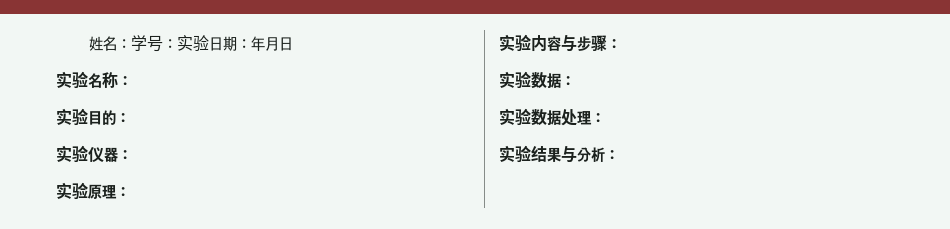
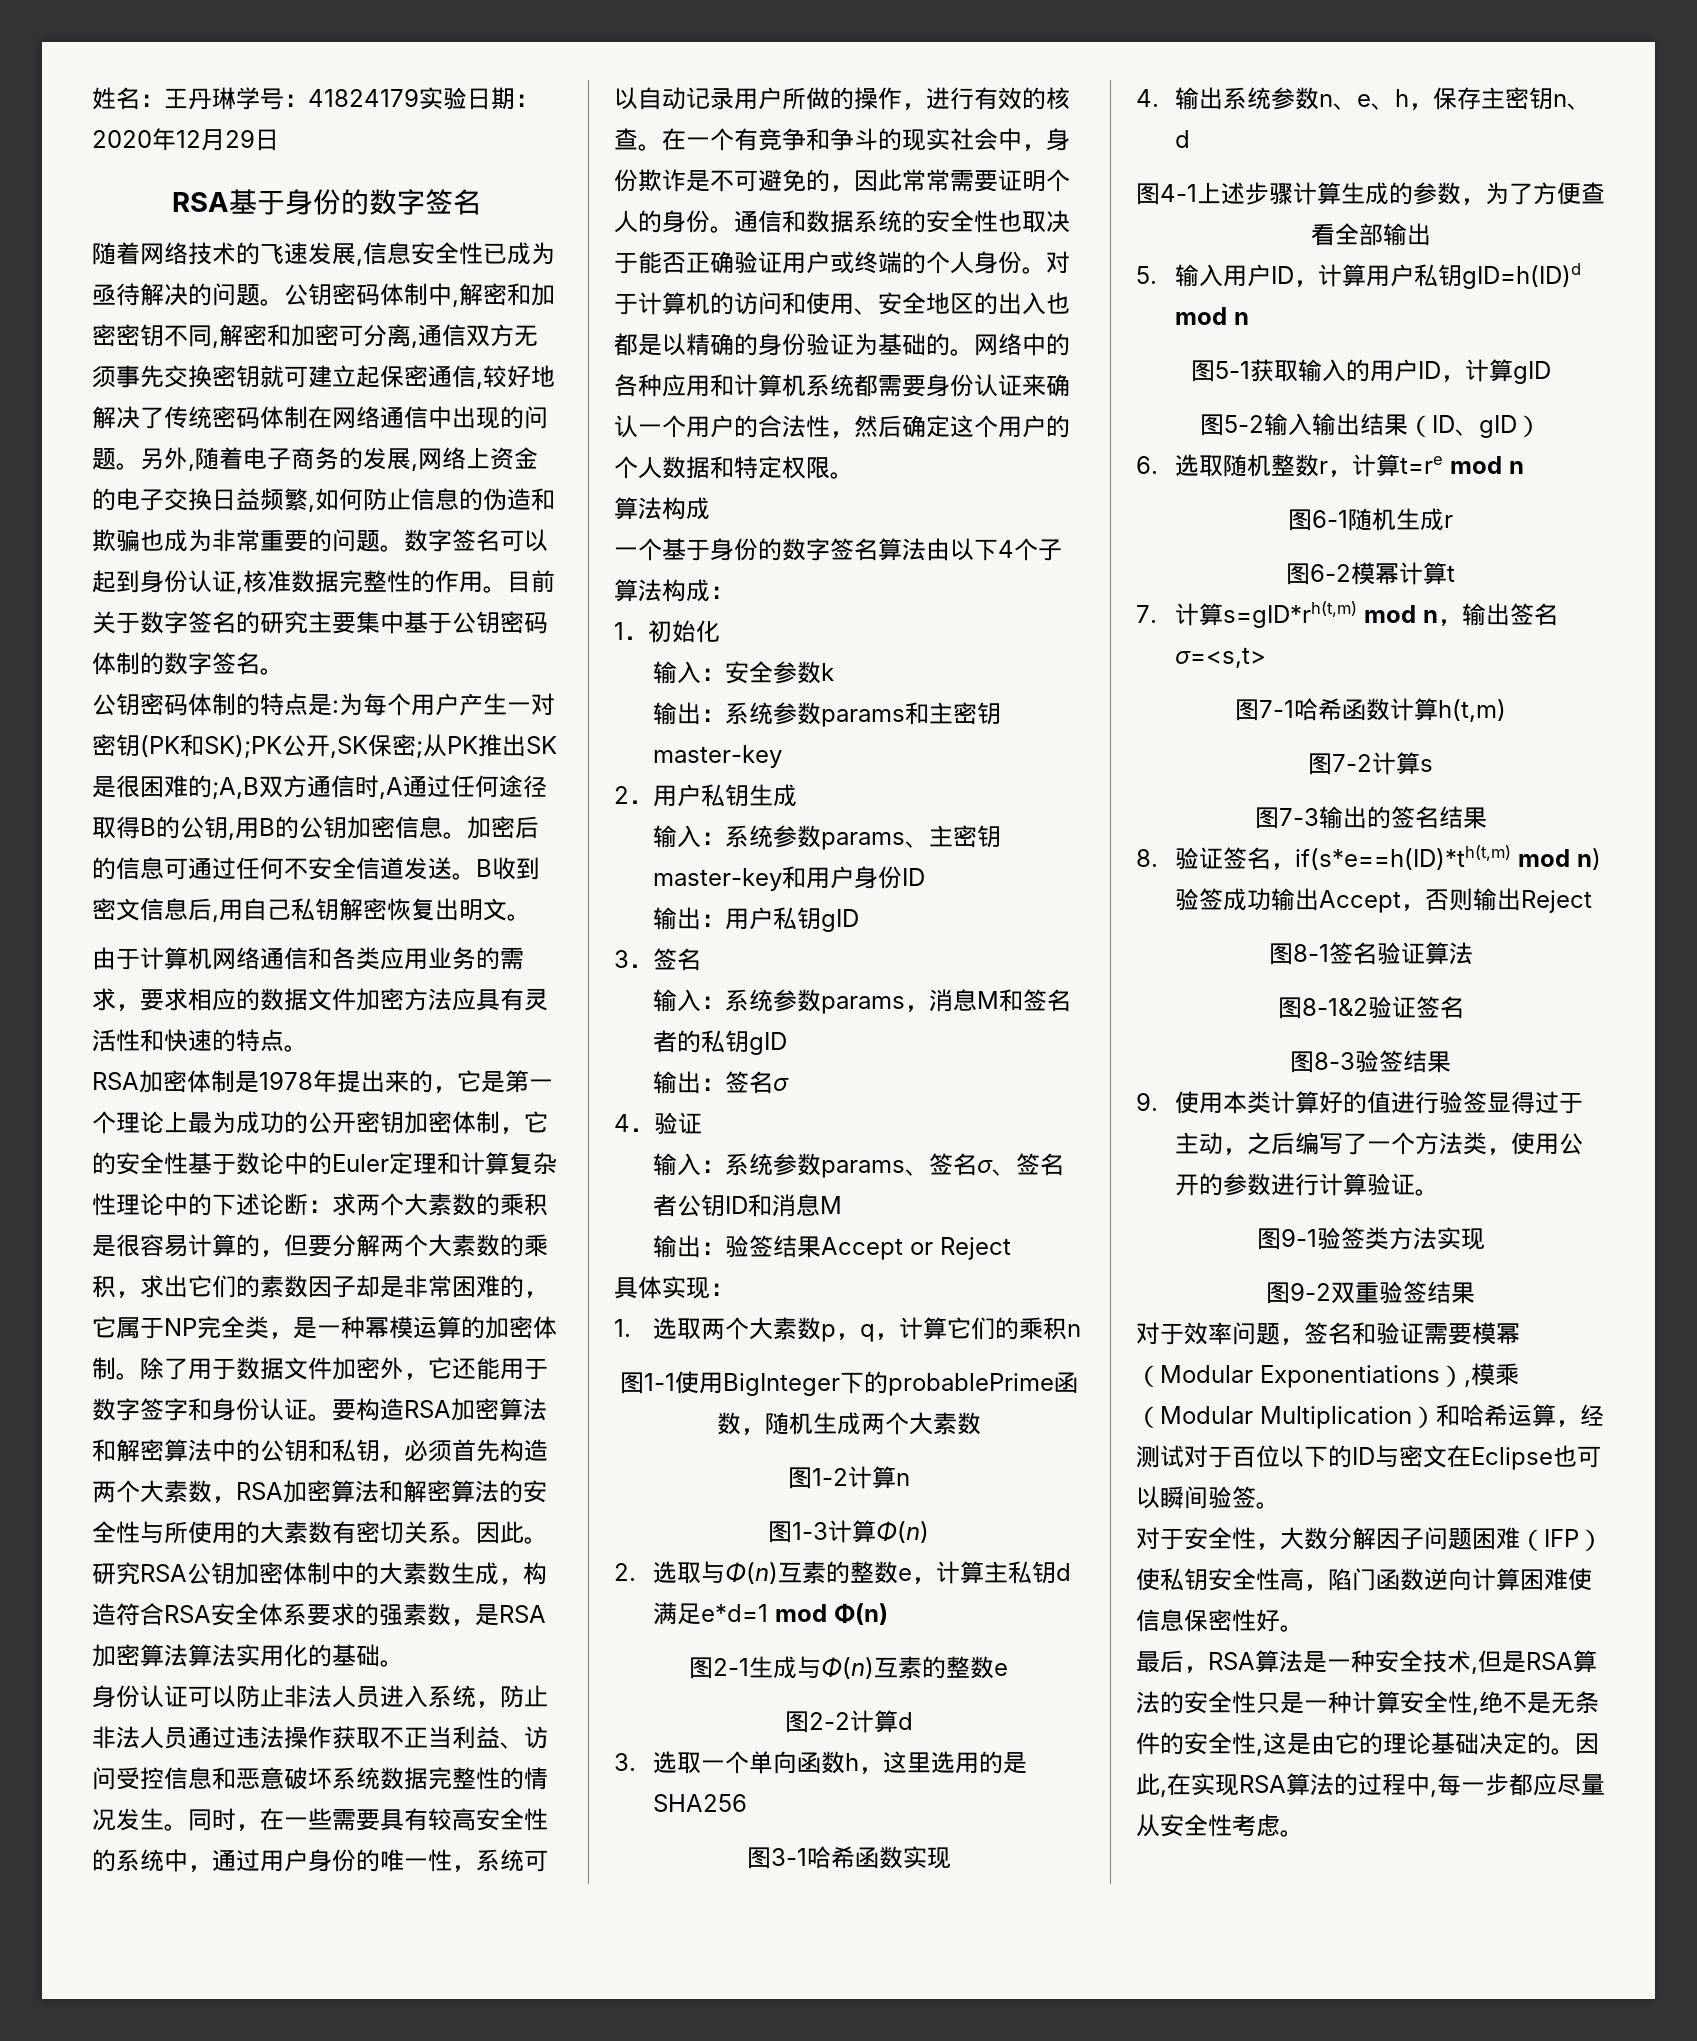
- 姓名：学号：实验日期：年月日
- 实验名称：
- 实验目的：
- 实验仪器：
- 实验原理：
- 实验内容与步骤：
- 实验数据：
- 实验数据处理：
- 实验结果与分析：
+ 姓名：王丹琳学号：41824179实验日期：2020年12月29日
+ RSA基于身份的数字签名
+ 随着网络技术的飞速发展,信息安全性已成为亟待解决的问题。公钥密码体制中,解密和加密密钥不同,解密和加密可分离,通信双方无须事先交换密钥就可建立起保密通信,较好地解决了传统密码体制在网络通信中出现的问题。另外,随着电子商务的发展,网络上资金的电子交换日益频繁,如何防止信息的伪造和欺骗也成为非常重要的问题。数字签名可以起到身份认证,核准数据完整性的作用。目前关于数字签名的研究主要集中基于公钥密码体制的数字签名。
+ 公钥密码体制的特点是:为每个用户产生一对密钥(PK和SK);PK公开,SK保密;从PK推出SK是很困难的;A,B双方通信时,A通过任何途径取得B的公钥,用B的公钥加密信息。加密后的信息可通过任何不安全信道发送。B收到密文信息后,用自己私钥解密恢复出明文。
+ 由于计算机网络通信和各类应用业务的需求，要求相应的数据文件加密方法应具有灵活性和快速的特点。
+ RSA加密体制是1978年提出来的，它是第一个理论上最为成功的公开密钥加密体制，它的安全性基于数论中的Euler定理和计算复杂性理论中的下述论断：求两个大素数的乘积是很容易计算的，但要分解两个大素数的乘积，求出它们的素数因子却是非常困难的，它属于NP完全类，是一种幂模运算的加密体制。除了用于数据文件加密外，它还能用于数字签字和身份认证。要构造RSA加密算法和解密算法中的公钥和私钥，必须首先构造两个大素数，RSA加密算法和解密算法的安全性与所使用的大素数有密切关系。因此。研究RSA公钥加密体制中的大素数生成，构造符合RSA安全体系要求的强素数，是RSA加密算法算法实用化的基础。
+ 身份认证可以防止非法人员进入系统，防止非法人员通过违法操作获取不正当利益、访问受控信息和恶意破坏系统数据完整性的情况发生。同时，在一些需要具有较高安全性的系统中，通过用户身份的唯一性，系统可以自动记录用户所做的操作，进行有效的核查。在一个有竞争和争斗的现实社会中，身份欺诈是不可避免的，因此常常需要证明个人的身份。通信和数据系统的安全性也取决于能否正确验证用户或终端的个人身份。对于计算机的访问和使用、安全地区的出入也都是以精确的身份验证为基础的。网络中的各种应用和计算机系统都需要身份认证来确认一个用户的合法性，然后确定这个用户的个人数据和特定权限。
+ 算法构成
+ 一个基于身份的数字签名算法由以下4个子算法构成：
+ 1．初始化
+ 输入：安全参数k
+ 输出：系统参数params和主密钥master-key
+ 2．用户私钥生成
+ 输入：系统参数params、主密钥master-key和用户身份ID
+ 输出：用户私钥gID
+ 3．签名
+ 输入：系统参数params，消息M和签名者的私钥gID
+ 输出：签名σ
+ 4．验证
+ 输入：系统参数params、签名σ、签名者公钥ID和消息M
+ 输出：验签结果Accept or Reject
+ 具体实现：
+ 1.选取两个大素数p，q，计算它们的乘积n
+ 图1-1使用BigInteger下的probablePrime函数，随机生成两个大素数
+ 图1-2计算n
+ 图1-3计算Φ(n)
+ 2.选取与Φ(n)互素的整数e，计算主私钥d满足e*d=1 mod Φ(n)
+ 图2-1生成与Φ(n)互素的整数e
+ 图2-2计算d
+ 3.选取一个单向函数h，这里选用的是SHA256
+ 图3-1哈希函数实现
+ 4.输出系统参数n、e、h，保存主密钥n、d
+ 图4-1上述步骤计算生成的参数，为了方便查看全部输出
+ 5.输入用户ID，计算用户私钥gID=h(ID)d mod n
+ 图5-1获取输入的用户ID，计算gID
+ 图5-2输入输出结果（ID、gID）
+ 6.选取随机整数r，计算t=re mod n
+ 图6-1随机生成r
+ 图6-2模幂计算t
+ 7.计算s=gID*rh(t,m) mod n，输出签名σ=<s,t>
+ 图7-1哈希函数计算h(t,m)
+ 图7-2计算s
+ 图7-3输出的签名结果
+ 8.验证签名，if(s*e==h(ID)*th(t,m) mod n)验签成功输出Accept，否则输出Reject
+ 图8-1签名验证算法
+ 图8-1&2验证签名
+ 图8-3验签结果
+ 9.使用本类计算好的值进行验签显得过于主动，之后编写了一个方法类，使用公开的参数进行计算验证。
+ 图9-1验签类方法实现
+ 图9-2双重验签结果
+ 对于效率问题，签名和验证需要模幂（Modular Exponentiations）,模乘（Modular Multiplication）和哈希运算，经测试对于百位以下的ID与密文在Eclipse也可以瞬间验签。
+ 对于安全性，大数分解因子问题困难（IFP）使私钥安全性高，陷门函数逆向计算困难使信息保密性好。
+ 最后，RSA算法是一种安全技术,但是RSA算法的安全性只是一种计算安全性,绝不是无条件的安全性,这是由它的理论基础决定的。因此,在实现RSA算法的过程中,每一步都应尽量从安全性考虑。

